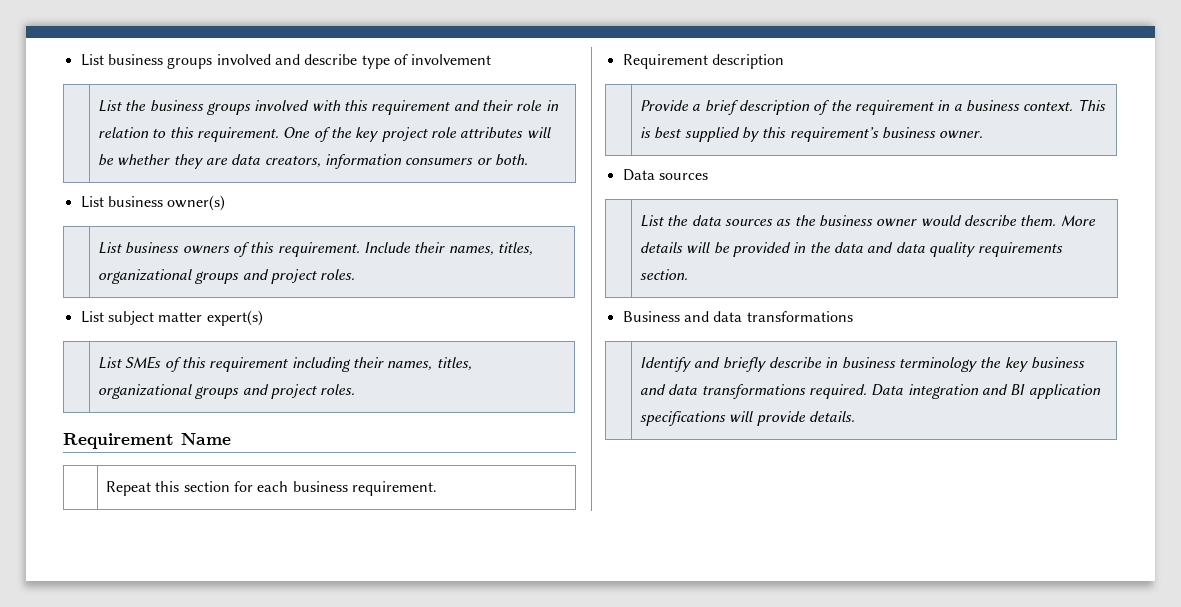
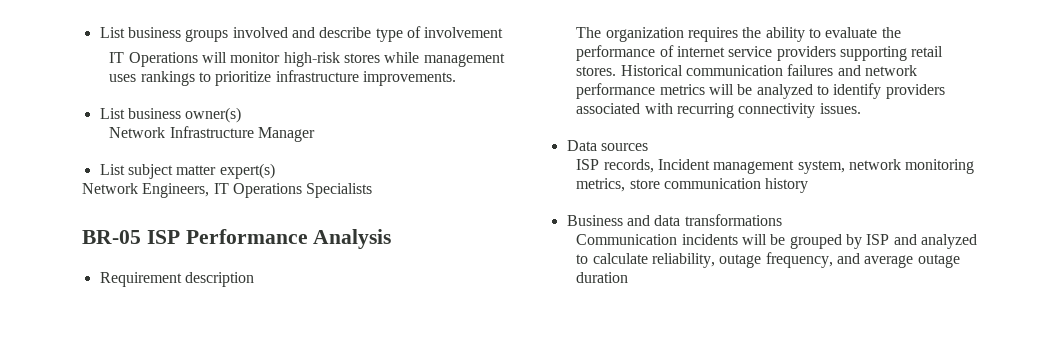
- | List the business groups involved with this requirement and their role in relation to this requirement. One of the key project role attributes will be whether they are data creators, information consumers or both.
+ IT Operations will monitor high-risk stores while management uses rankings to prioritize infrastructure improvements.
  List business owner(s)
- | List business owners of this requirement. Include their names, titles, organizational groups and project roles.
+ Network Infrastructure Manager
  List subject matter expert(s)
- | List SMEs of this requirement including their names, titles, organizational groups and project roles.
- Requirement Name
- | Repeat this section for each business requirement.
+ Network Engineers, IT Operations Specialists
+ BR-05 ISP Performance Analysis
  Requirement description
- | Provide a brief description of the requirement in a business context. This is best supplied by this requirement’s business owner.
+ The organization requires the ability to evaluate the performance of internet service providers supporting retail stores. Historical communication failures and network performance metrics will be analyzed to identify providers associated with recurring connectivity issues.
  Data sources
- | List the data sources as the business owner would describe them. More details will be provided in the data and data quality requirements section.
+ ISP records, Incident management system, network monitoring metrics, store communication history
  Business and data transformations
- | Identify and briefly describe in business terminology the key business and data transformations required. Data integration and BI application specifications will provide details.
+ Communication incidents will be grouped by ISP and analyzed to calculate reliability, outage frequency, and average outage duration

